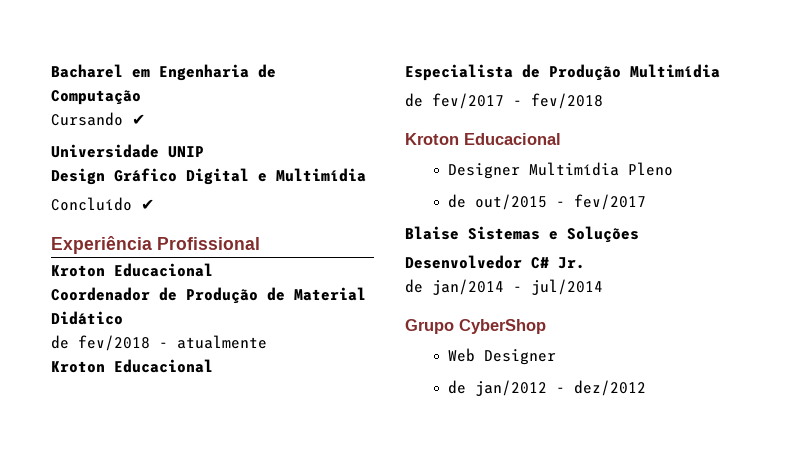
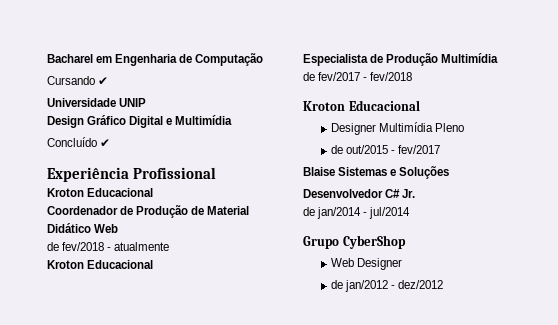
- Coordenador de Produção de Material Didático
+ Coordenador de Produção de Material Didático Web

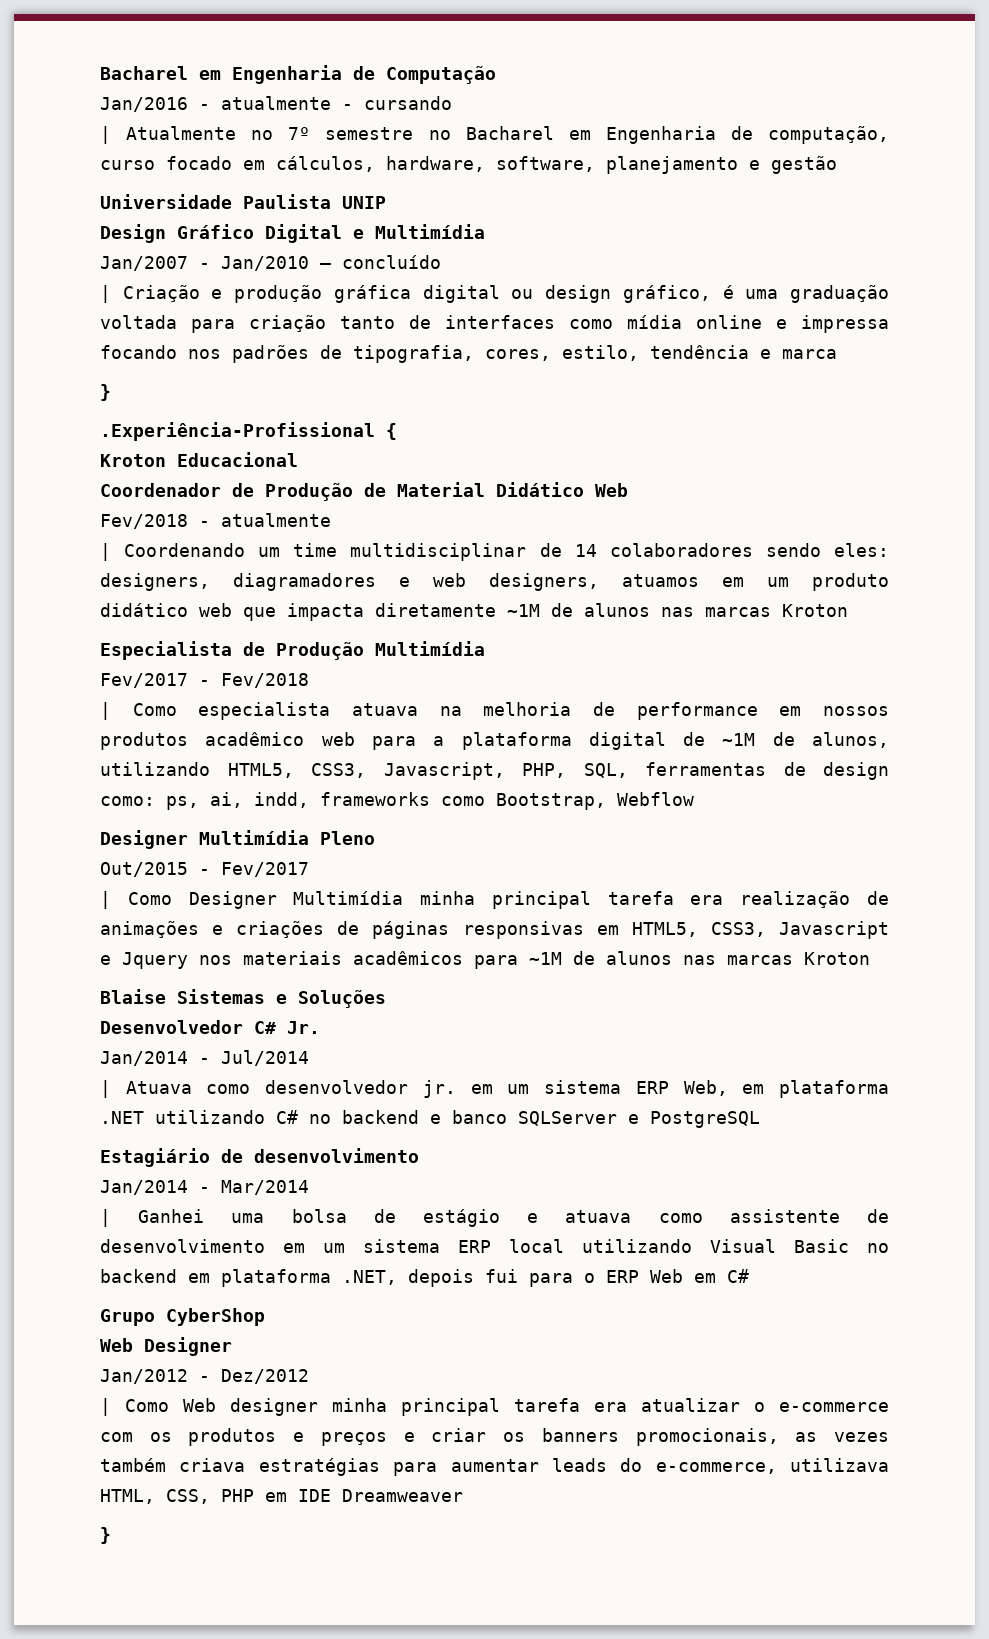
- Cursando ✔
+ Jan/2016 - atualmente - cursando
+ | Atualmente no 7º semestre no Bacharel em Engenharia de computação, curso focado em cálculos, hardware, software, planejamento e gestão
- Universidade UNIP
+ Universidade Paulista UNIP
- Concluído ✔
- Experiência Profissional
+ Jan/2007 - Jan/2010 – concluído
+ | Criação e produção gráfica digital ou design gráfico, é uma graduação voltada para criação tanto de interfaces como mídia online e impressa focando nos padrões de tipografia, cores, estilo, tendência e marca
+ }
+ .Experiência-Profissional {
- de fev/2018 - atualmente
- Kroton Educacional
+ Fev/2018 - atualmente
+ | Coordenando um time multidisciplinar de 14 colaboradores sendo eles: designers, diagramadores e web designers, atuamos em um produto didático web que impacta diretamente ~1M de alunos nas marcas Kroton
- de fev/2017 - fev/2018
- Kroton Educacional
+ Fev/2017 - Fev/2018
+ | Como especialista atuava na melhoria de performance em nossos produtos acadêmico web para a plataforma digital de ~1M de alunos, utilizando HTML5, CSS3, Javascript, PHP, SQL, ferramentas de design como: ps, ai, indd, frameworks como Bootstrap, Webflow
  Designer Multimídia Pleno
- de out/2015 - fev/2017
+ Out/2015 - Fev/2017
+ | Como Designer Multimídia minha principal tarefa era realização de animações e criações de páginas responsivas em HTML5, CSS3, Javascript e Jquery nos materiais acadêmicos para ~1M de alunos nas marcas Kroton
- de jan/2014 - jul/2014
+ Jan/2014 - Jul/2014
+ | Atuava como desenvolvedor jr. em um sistema ERP Web, em plataforma .NET utilizando C# no backend e banco SQLServer e PostgreSQL
+ Estagiário de desenvolvimento
+ Jan/2014 - Mar/2014
+ | Ganhei uma bolsa de estágio e atuava como assistente de desenvolvimento em um sistema ERP local utilizando Visual Basic no backend em plataforma .NET, depois fui para o ERP Web em C#
  Grupo CyberShop
  Web Designer
- de jan/2012 - dez/2012
+ Jan/2012 - Dez/2012
+ | Como Web designer minha principal tarefa era atualizar o e-commerce com os produtos e preços e criar os banners promocionais, as vezes também criava estratégias para aumentar leads do e-commerce, utilizava HTML, CSS, PHP em IDE Dreamweaver
+ }

